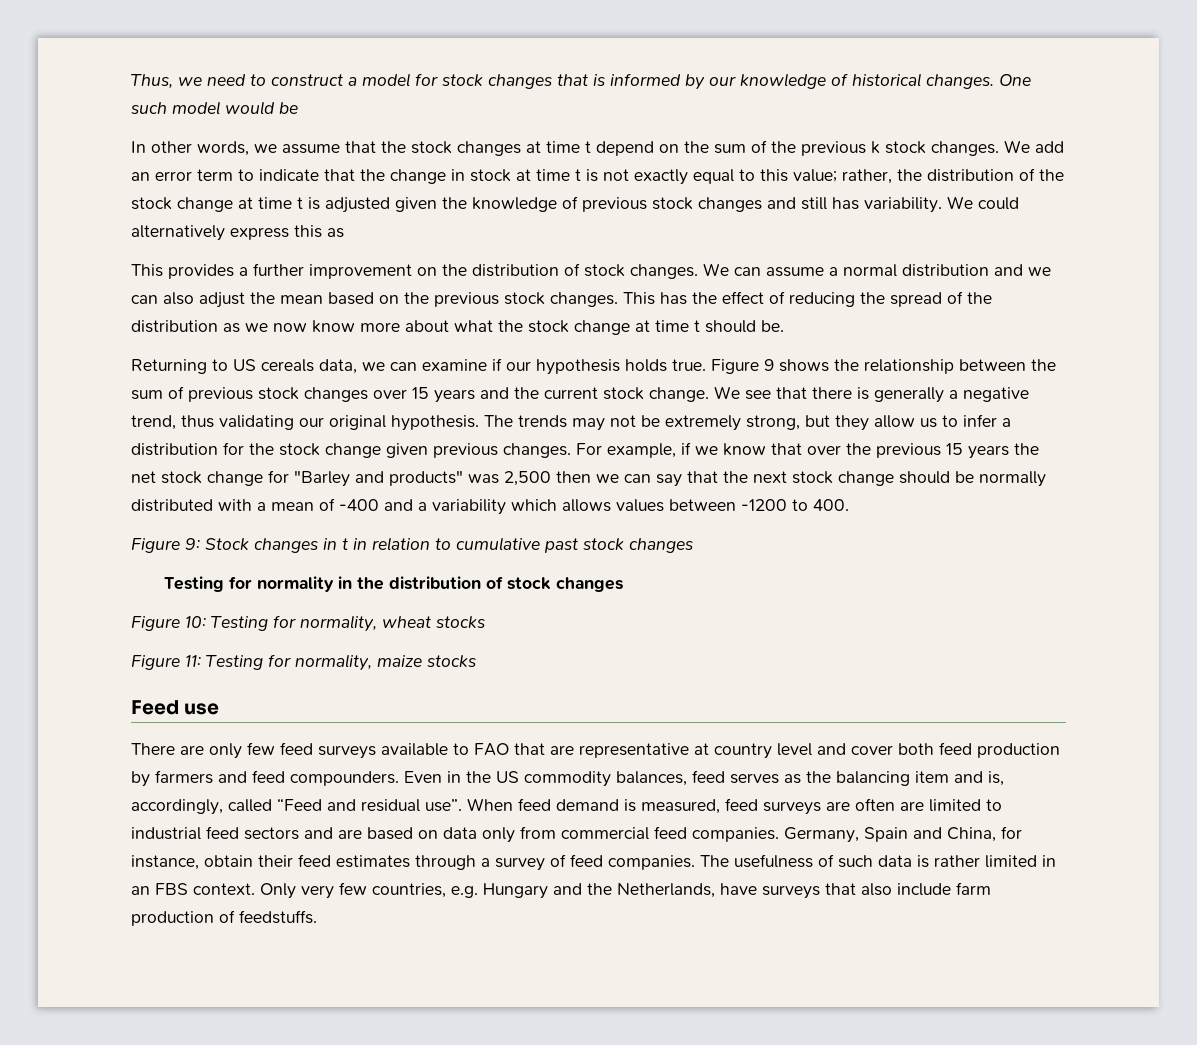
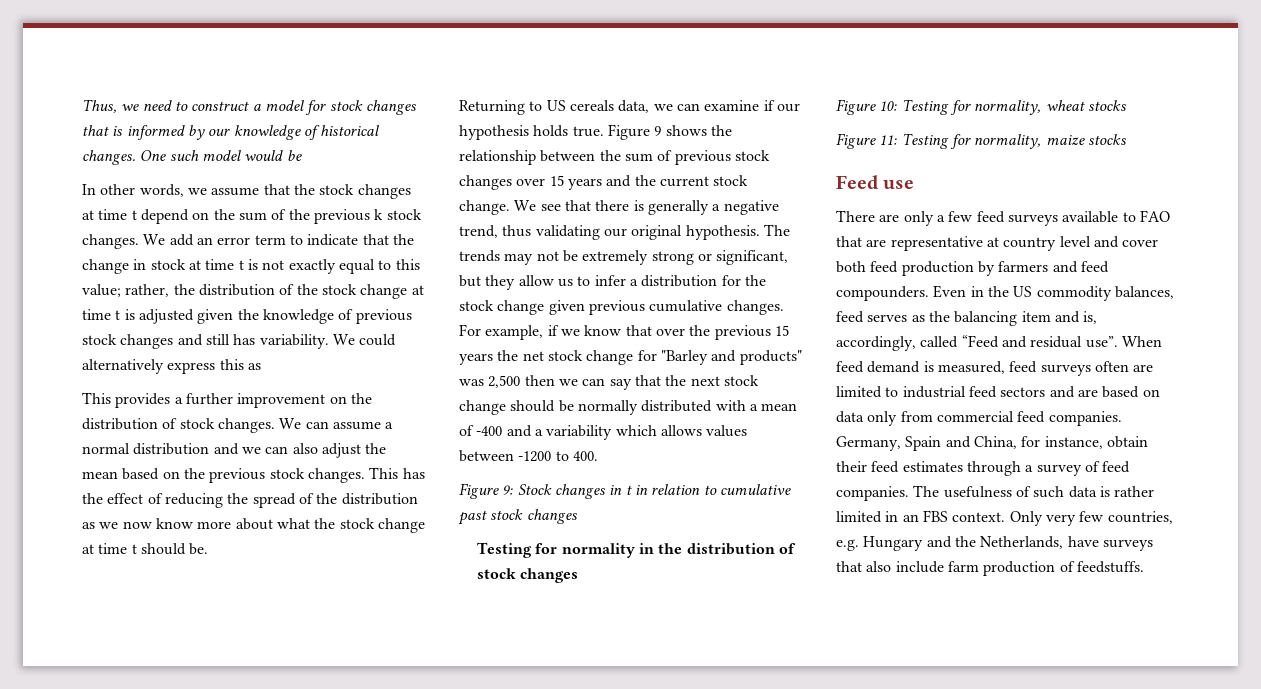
- The trends may not be extremely strong, but they allow us to infer a distribution for the stock change given previous changes.
+ The trends may not be extremely strong or significant, but they allow us to infer a distribution for the stock change given previous cumulative changes.
- There are only few feed surveys available to FAO that are representative at country level and cover both feed production by farmers and feed compounders.
+ There are only a few feed surveys available to FAO that are representative at country level and cover both feed production by farmers and feed compounders.
- When feed demand is measured, feed surveys are often are limited to industrial feed sectors and are based on data only from commercial feed companies.
+ When feed demand is measured, feed surveys often are limited to industrial feed sectors and are based on data only from commercial feed companies.

